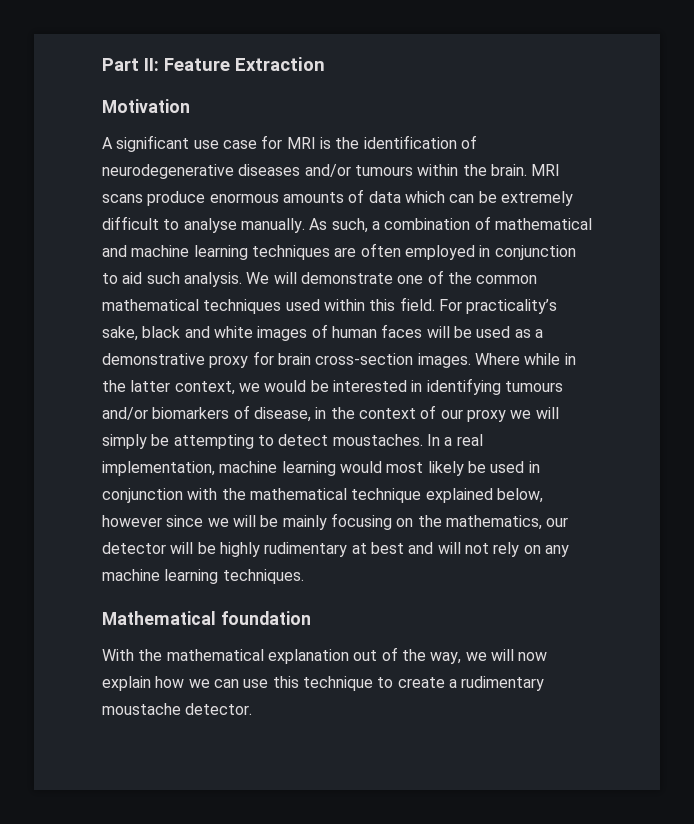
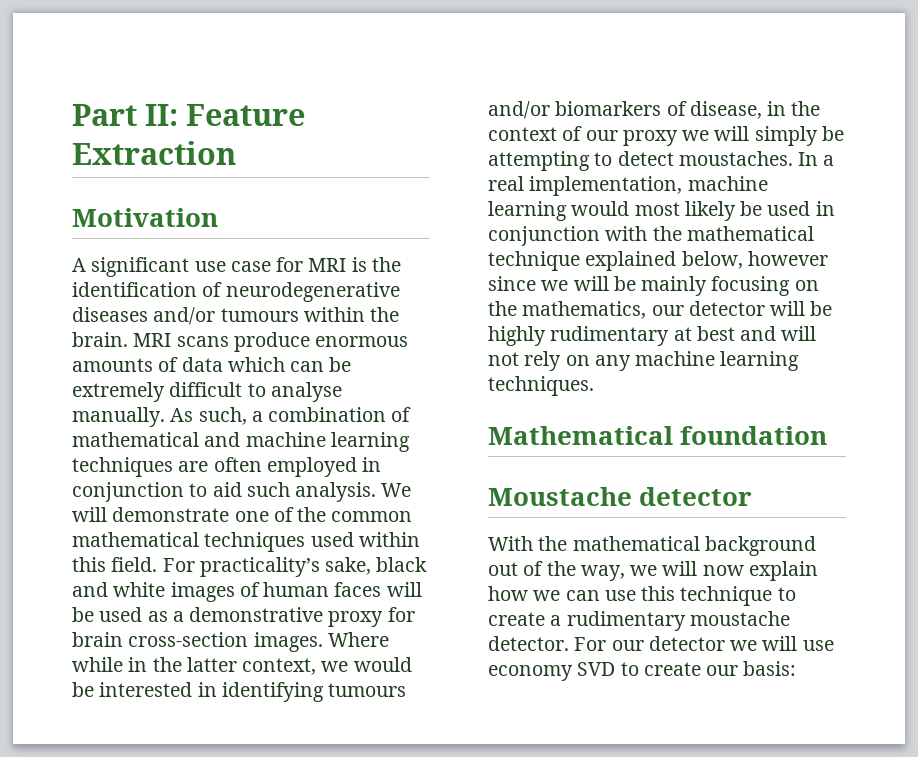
+ Moustache detector
- With the mathematical explanation out of the way, we will now explain how we can use this technique to create a rudimentary moustache detector.
+ With the mathematical background out of the way, we will now explain how we can use this technique to create a rudimentary moustache detector.
+ For our detector we will use economy SVD to create our basis:

